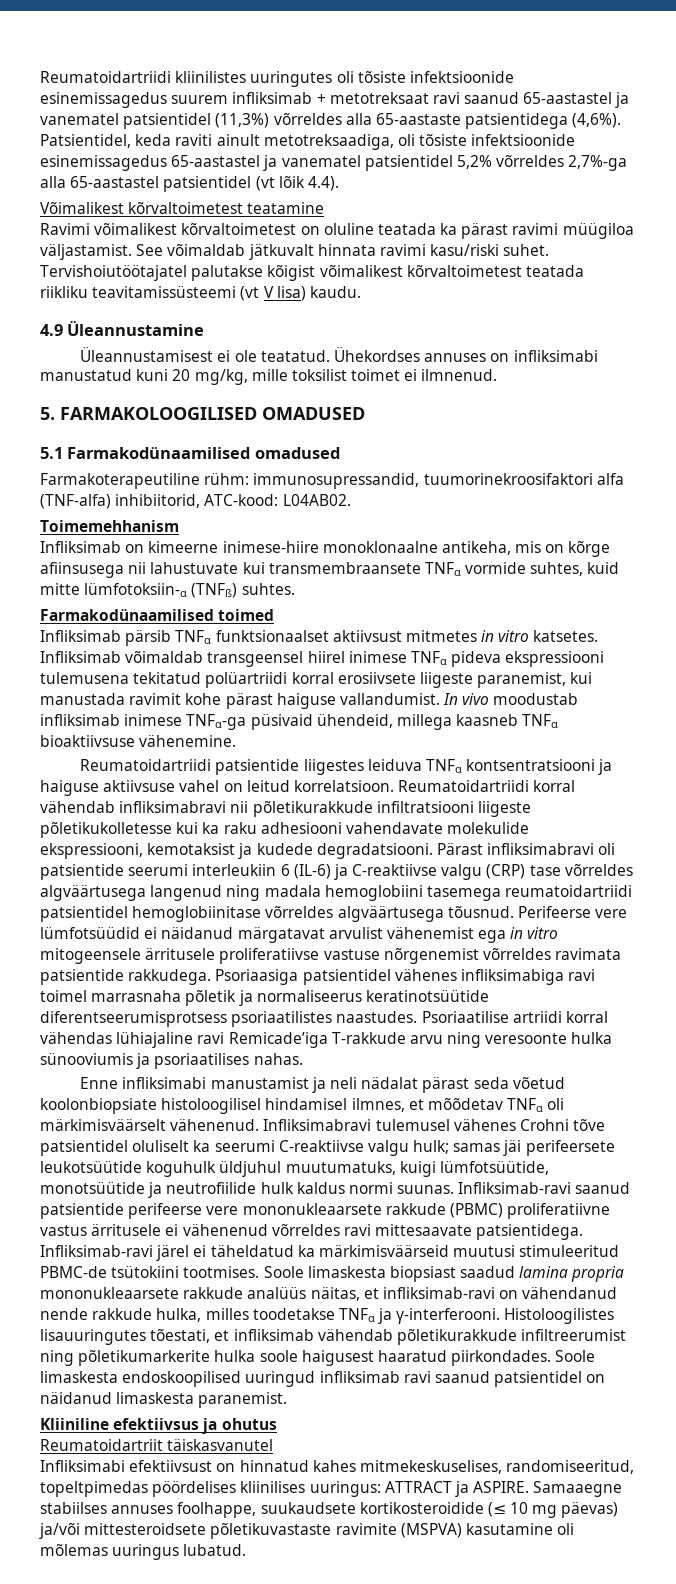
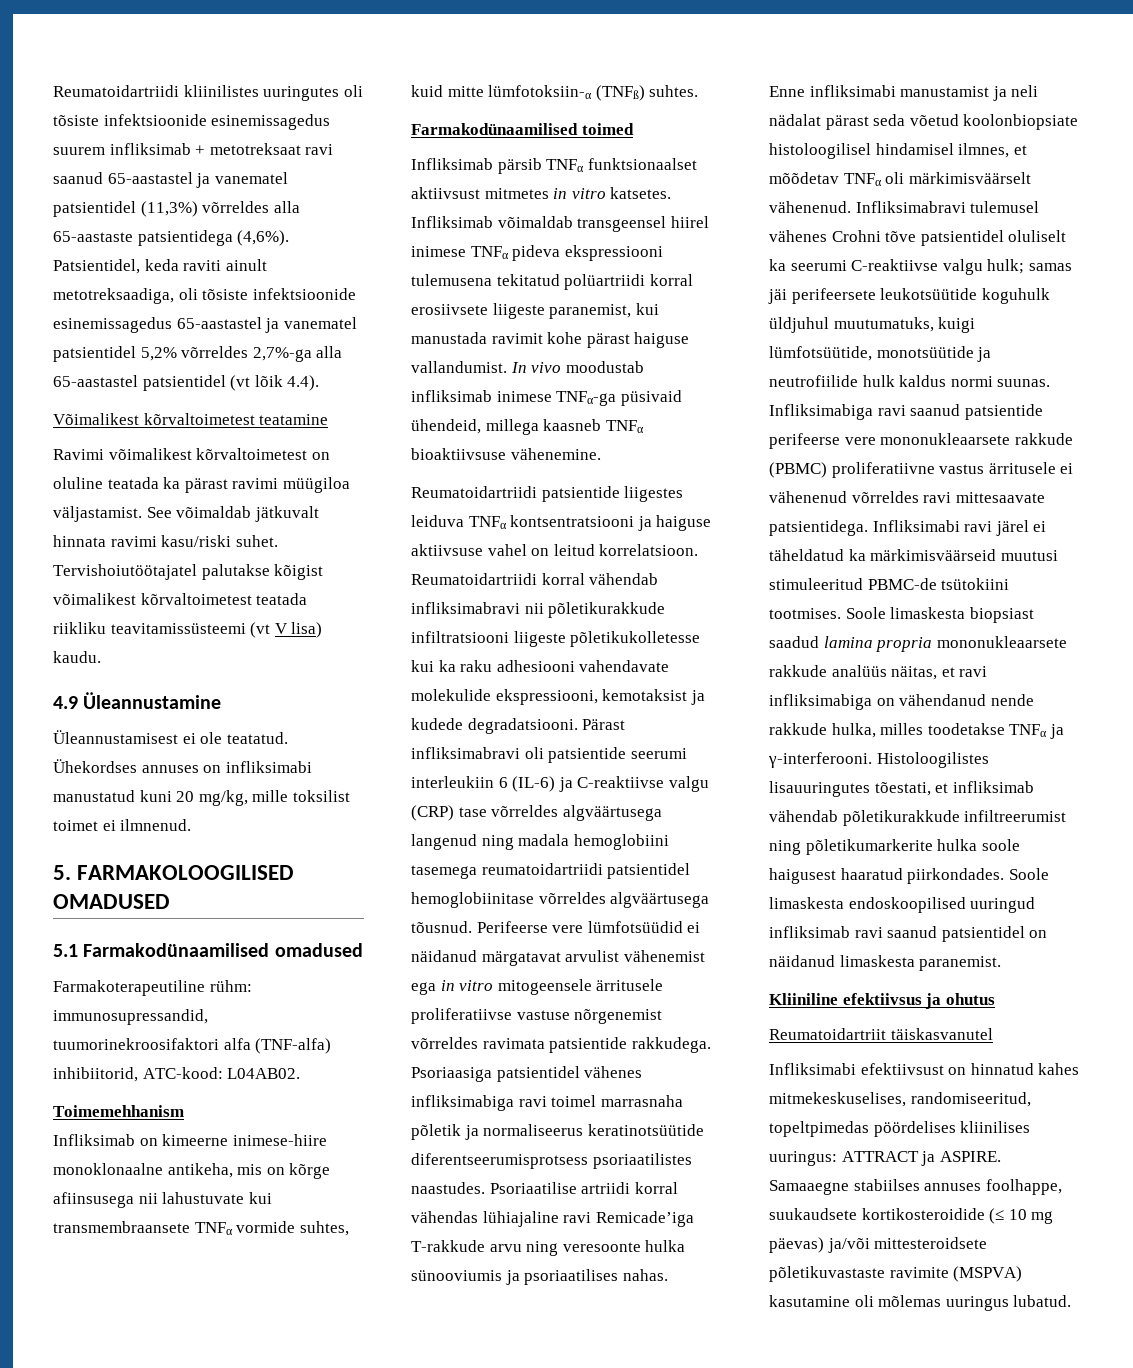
- Infliksimab-ravi saanud patsientide perifeerse vere mononukleaarsete rakkude (PBMC) proliferatiivne vastus ärritusele ei vähenenud võrreldes ravi mittesaavate patsientidega.
+ Infliksimabiga ravi saanud patsientide perifeerse vere mononukleaarsete rakkude (PBMC) proliferatiivne vastus ärritusele ei vähenenud võrreldes ravi mittesaavate patsientidega.
- Infliksimab-ravi järel ei täheldatud ka märkimisväärseid muutusi stimuleeritud PBMC-de tsütokiini tootmises.
+ Infliksimabi ravi järel ei täheldatud ka märkimisväärseid muutusi stimuleeritud PBMC-de tsütokiini tootmises.
- Soole limaskesta biopsiast saadud lamina propria mononukleaarsete rakkude analüüs näitas, et infliksimab-ravi on vähendanud nende rakkude hulka, milles toodetakse TNFα ja γ-interferooni.
+ Soole limaskesta biopsiast saadud lamina propria mononukleaarsete rakkude analüüs näitas, et ravi infliksimabiga on vähendanud nende rakkude hulka, milles toodetakse TNFα ja γ-interferooni.

